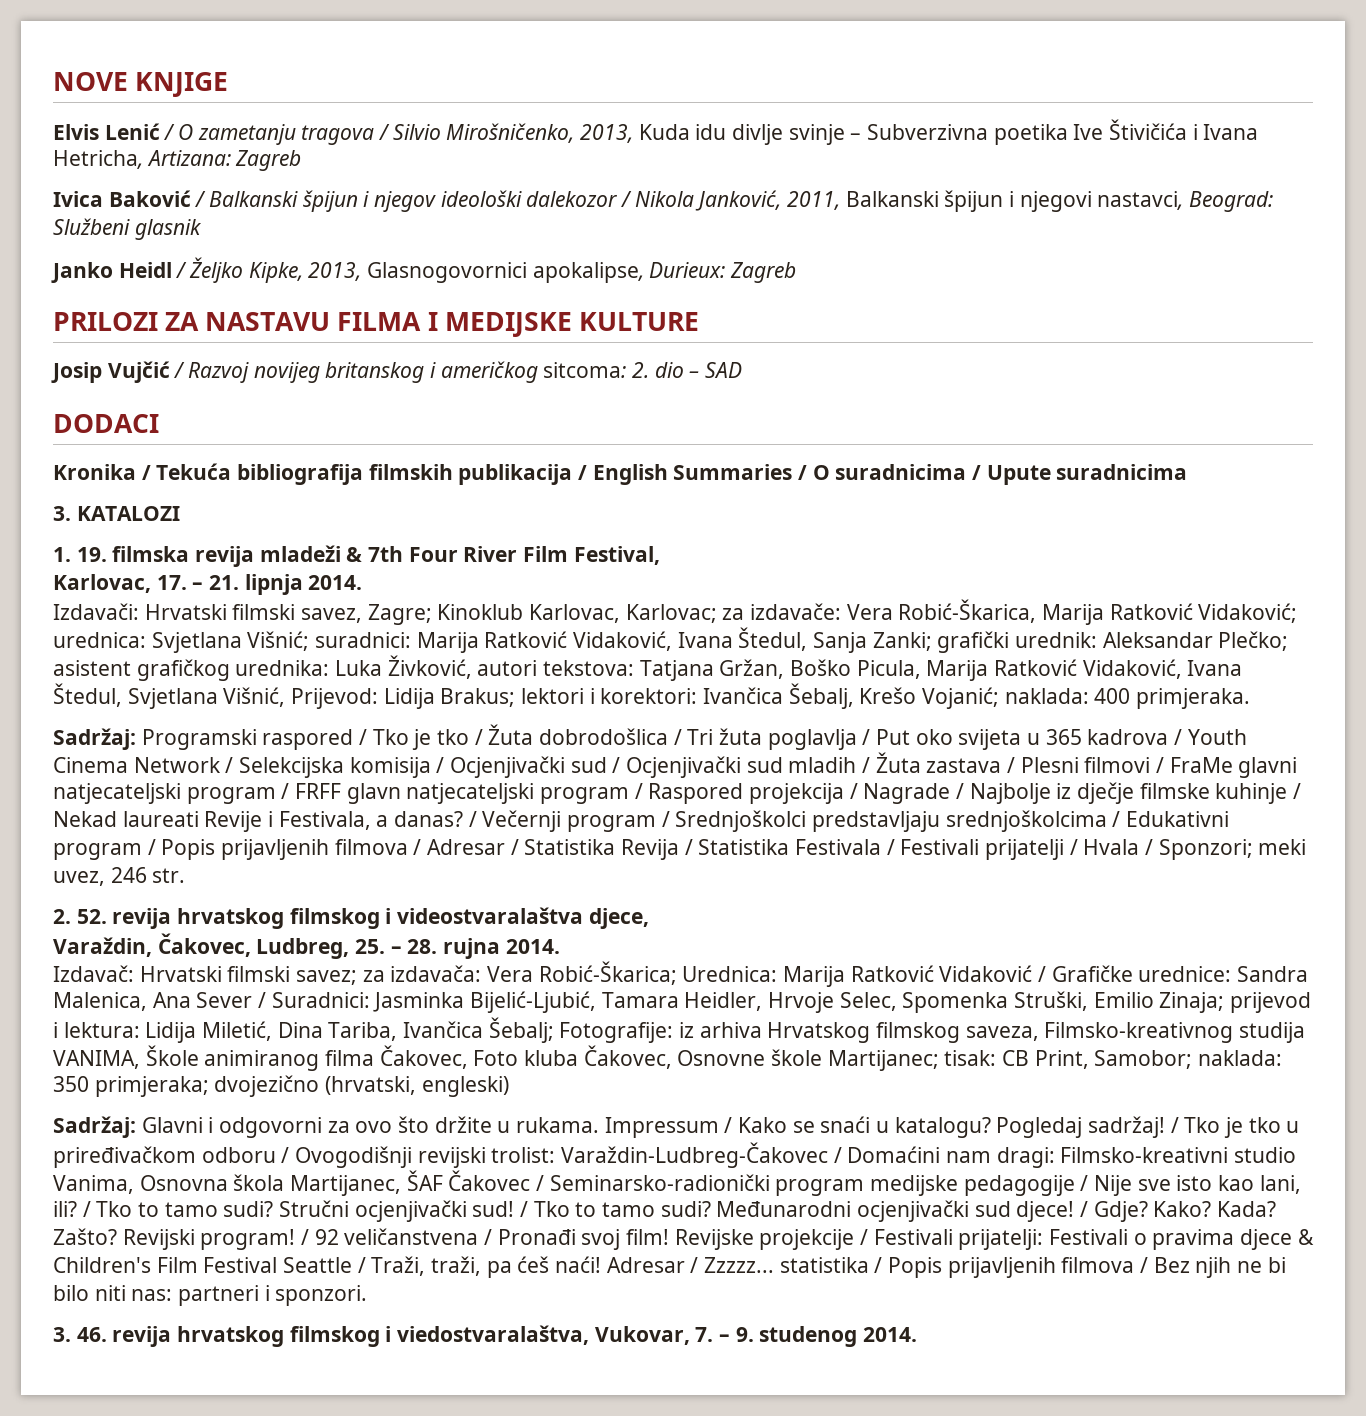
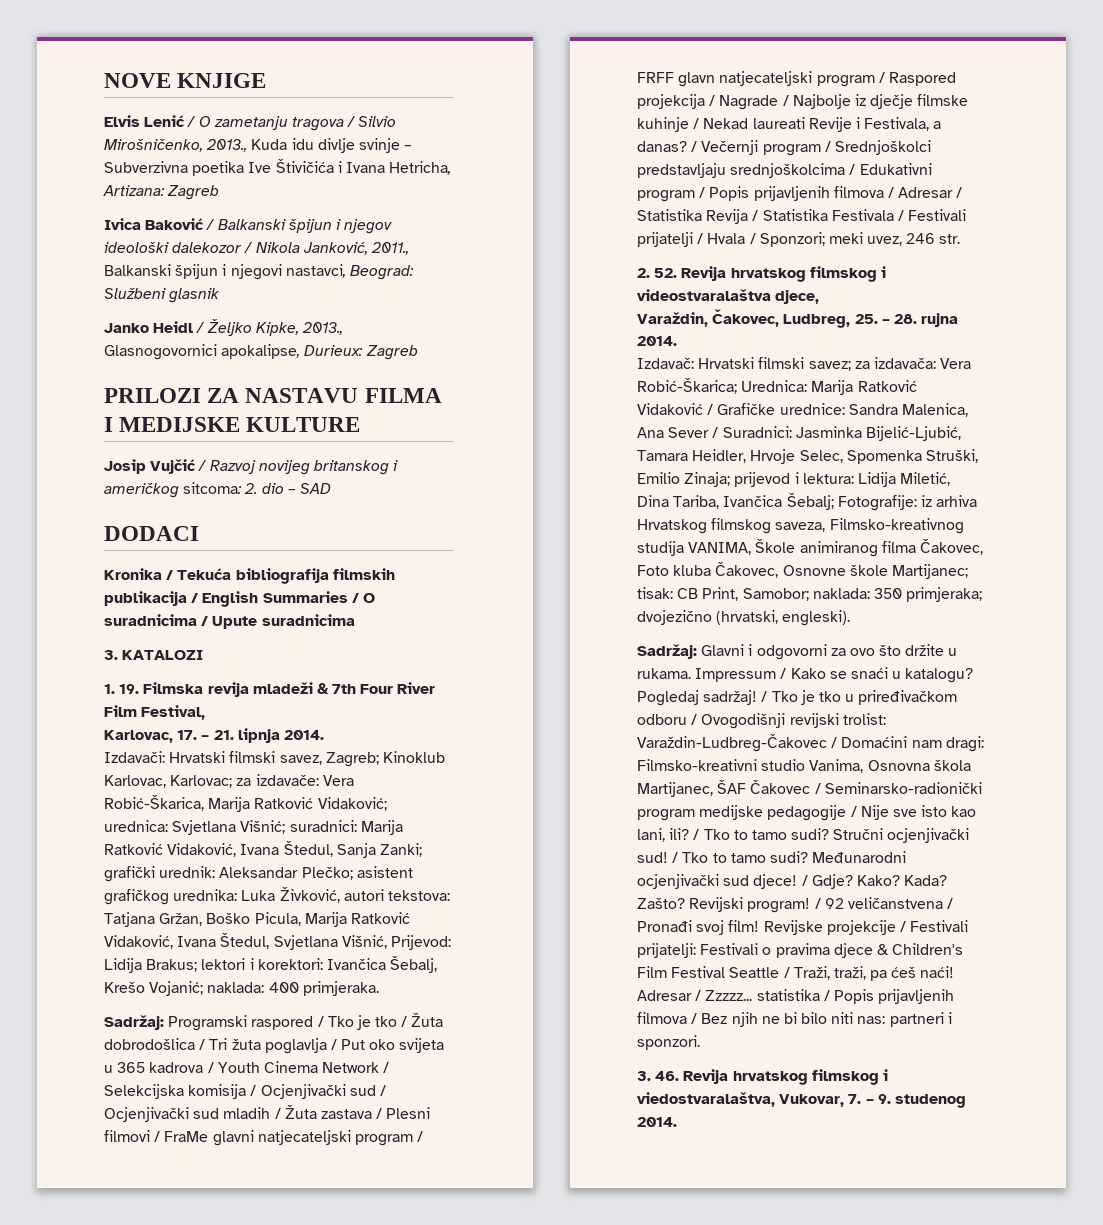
- Elvis Lenić / O zametanju tragova / Silvio Mirošničenko, 2013, Kuda idu divlje svinje – Subverzivna poetika Ive Štivičića i Ivana Hetricha, Artizana: Zagreb
+ Elvis Lenić / O zametanju tragova / Silvio Mirošničenko, 2013., Kuda idu divlje svinje – Subverzivna poetika Ive Štivičića i Ivana Hetricha, Artizana: Zagreb
- Ivica Baković / Balkanski špijun i njegov ideološki dalekozor / Nikola Janković, 2011, Balkanski špijun i njegovi nastavci, Beograd: Službeni glasnik
+ Ivica Baković / Balkanski špijun i njegov ideološki dalekozor / Nikola Janković, 2011., Balkanski špijun i njegovi nastavci, Beograd: Službeni glasnik
- Janko Heidl / Željko Kipke, 2013, Glasnogovornici apokalipse, Durieux: Zagreb
+ Janko Heidl / Željko Kipke, 2013., Glasnogovornici apokalipse, Durieux: Zagreb
- 1. 19. filmska revija mladeži & 7th Four River Film Festival,
+ 1. 19. Filmska revija mladeži & 7th Four River Film Festival,
- Izdavači: Hrvatski filmski savez, Zagre; Kinoklub Karlovac, Karlovac; za izdavače: Vera Robić-Škarica, Marija Ratković Vidaković; urednica: Svjetlana Višnić; suradnici: Marija Ratković Vidaković, Ivana Štedul, Sanja Zanki; grafički urednik: Aleksandar Plečko; asistent grafičkog urednika: Luka Živković, autori tekstova: Tatjana Gržan, Boško Picula, Marija Ratković Vidaković, Ivana Štedul, Svjetlana Višnić, Prijevod: Lidija Brakus; lektori i korektori: Ivančica Šebalj, Krešo Vojanić; naklada: 400 primjeraka.
+ Izdavači: Hrvatski filmski savez, Zagreb; Kinoklub Karlovac, Karlovac; za izdavače: Vera Robić-Škarica, Marija Ratković Vidaković; urednica: Svjetlana Višnić; suradnici: Marija Ratković Vidaković, Ivana Štedul, Sanja Zanki; grafički urednik: Aleksandar Plečko; asistent grafičkog urednika: Luka Živković, autori tekstova: Tatjana Gržan, Boško Picula, Marija Ratković Vidaković, Ivana Štedul, Svjetlana Višnić, Prijevod: Lidija Brakus; lektori i korektori: Ivančica Šebalj, Krešo Vojanić; naklada: 400 primjeraka.
- 2. 52. revija hrvatskog filmskog i videostvaralaštva djece,
+ 2. 52. Revija hrvatskog filmskog i videostvaralaštva djece,
- dvojezično (hrvatski, engleski)
+ dvojezično (hrvatski, engleski).
- 3. 46. revija hrvatskog filmskog i viedostvaralaštva, Vukovar, 7. – 9. studenog 2014.
+ 3. 46. Revija hrvatskog filmskog i viedostvaralaštva, Vukovar, 7. – 9. studenog 2014.

